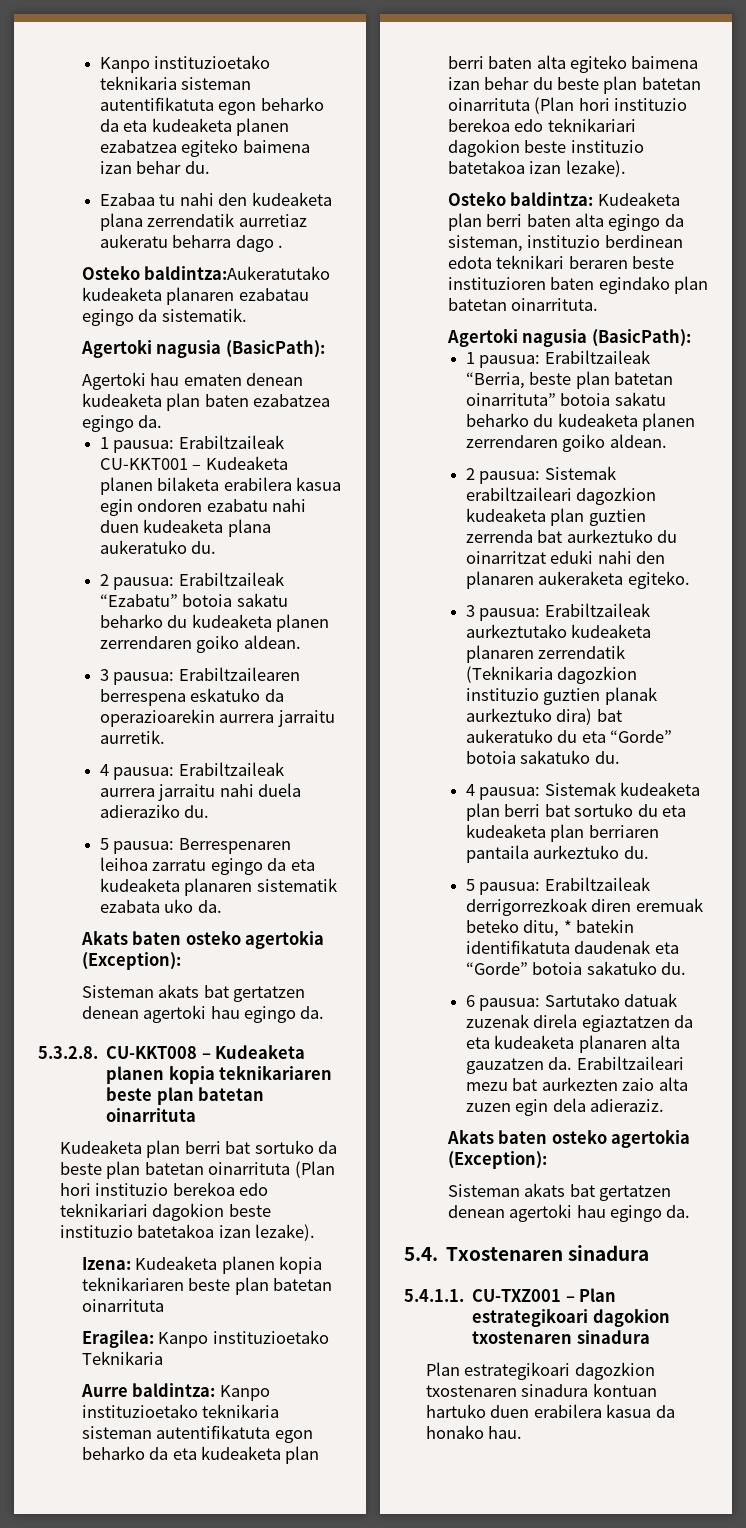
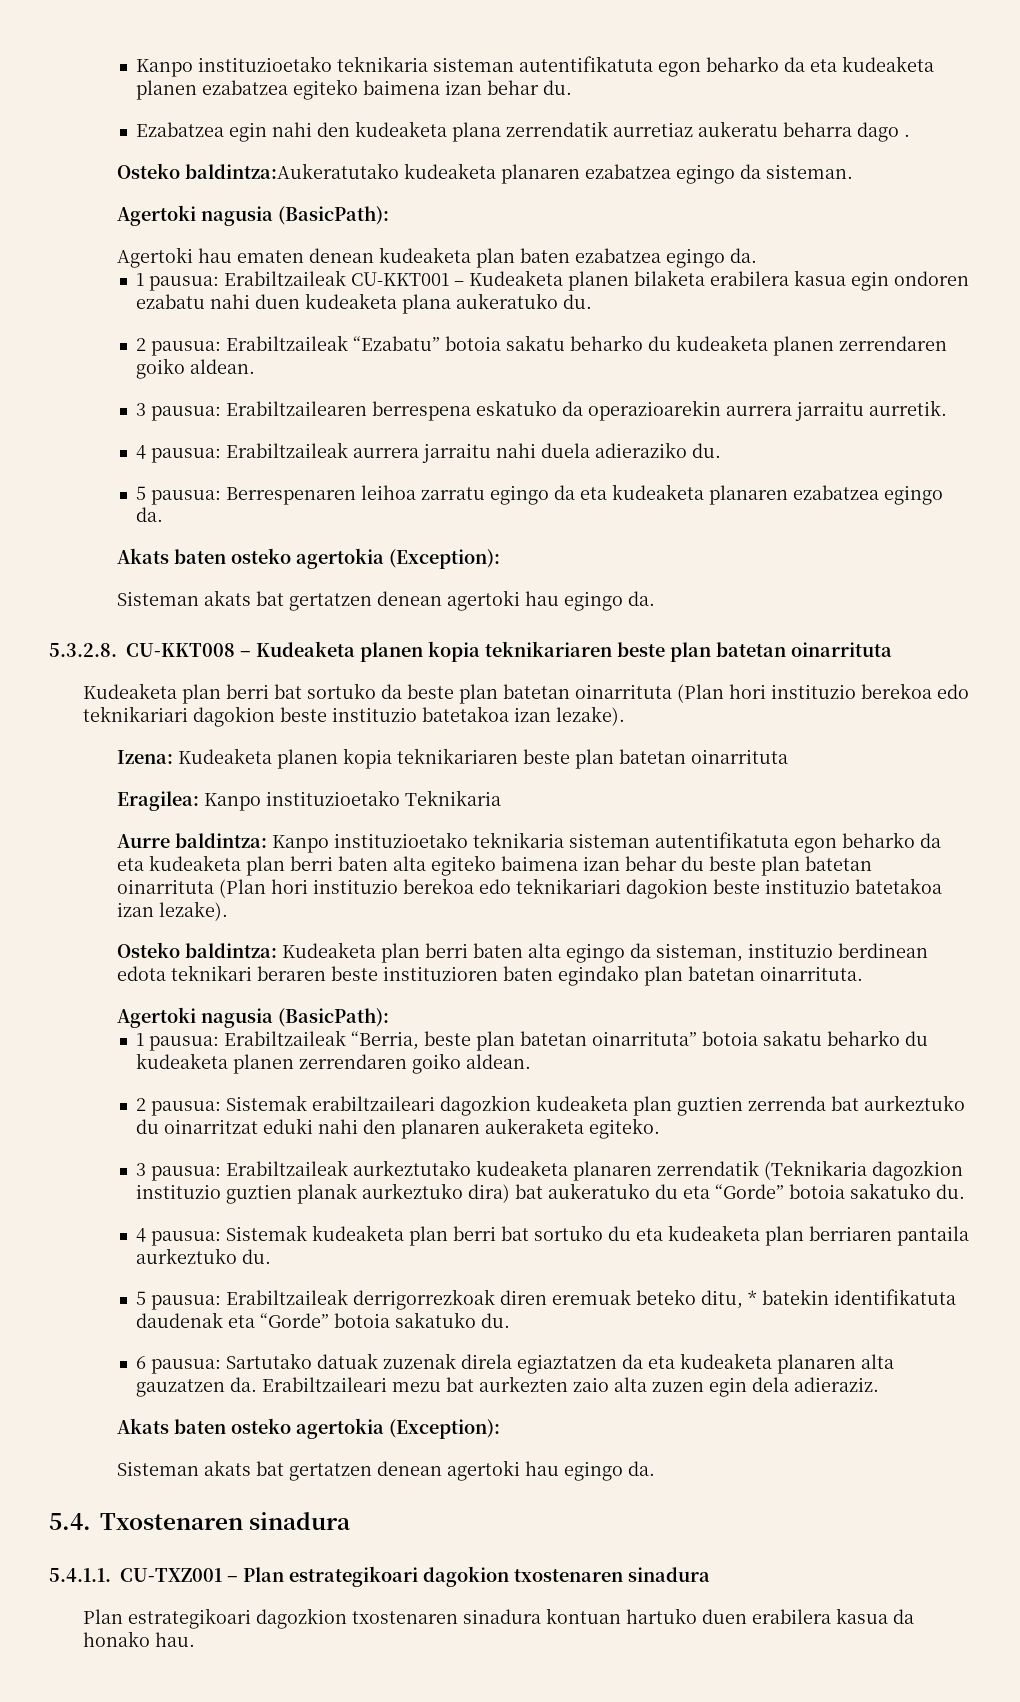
- Ezabaa tu nahi den kudeaketa plana zerrendatik aurretiaz aukeratu beharra dago .
+ Ezabatzea egin nahi den kudeaketa plana zerrendatik aurretiaz aukeratu beharra dago .
- Osteko baldintza:Aukeratutako kudeaketa planaren ezabatau egingo da sistematik.
+ Osteko baldintza:Aukeratutako kudeaketa planaren ezabatzea egingo da sisteman.
- 5 pausua: Berrespenaren leihoa zarratu egingo da eta kudeaketa planaren sistematik ezabata uko da.
+ 5 pausua: Berrespenaren leihoa zarratu egingo da eta kudeaketa planaren ezabatzea egingo da.

